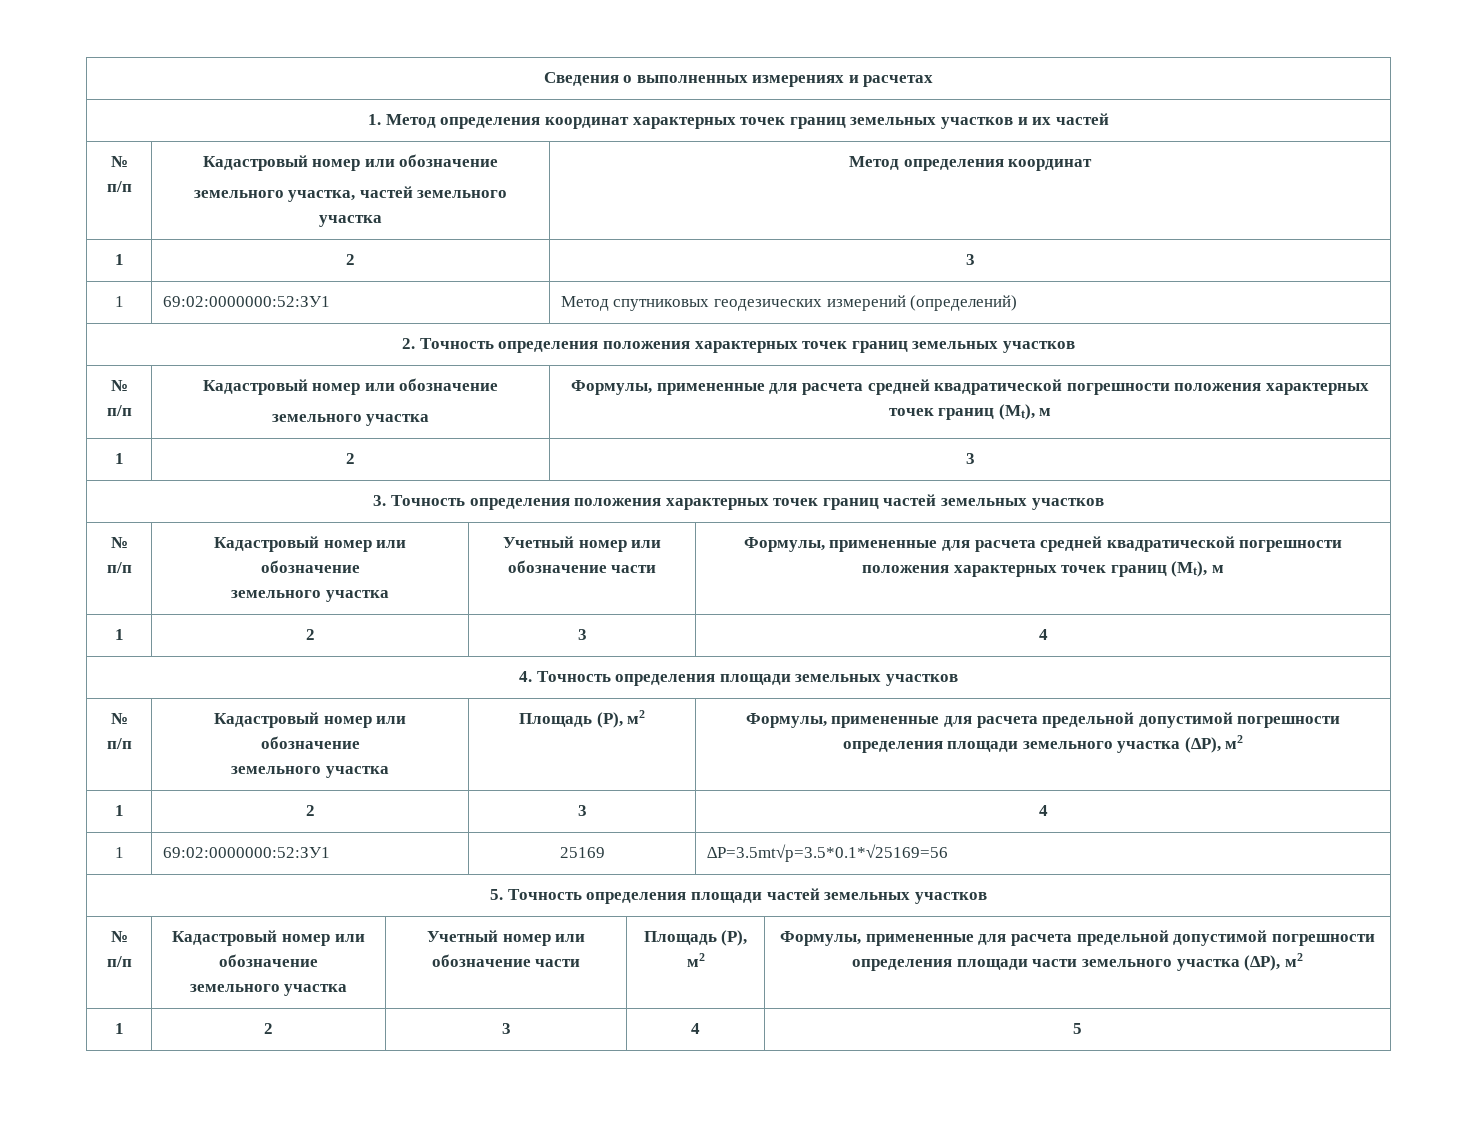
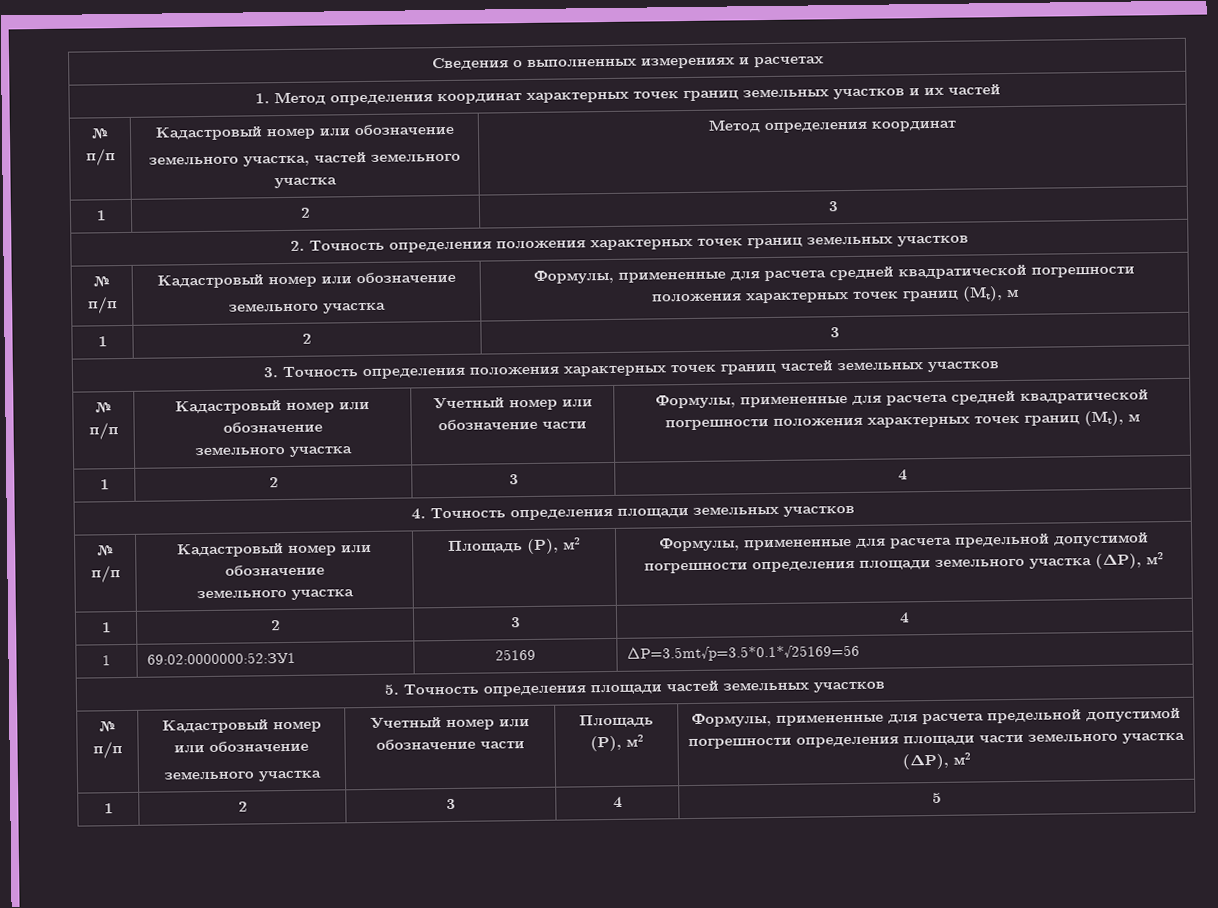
- 1 | 69:02:0000000:52:ЗУ1 | Метод спутниковых геодезических измерений (определений)

